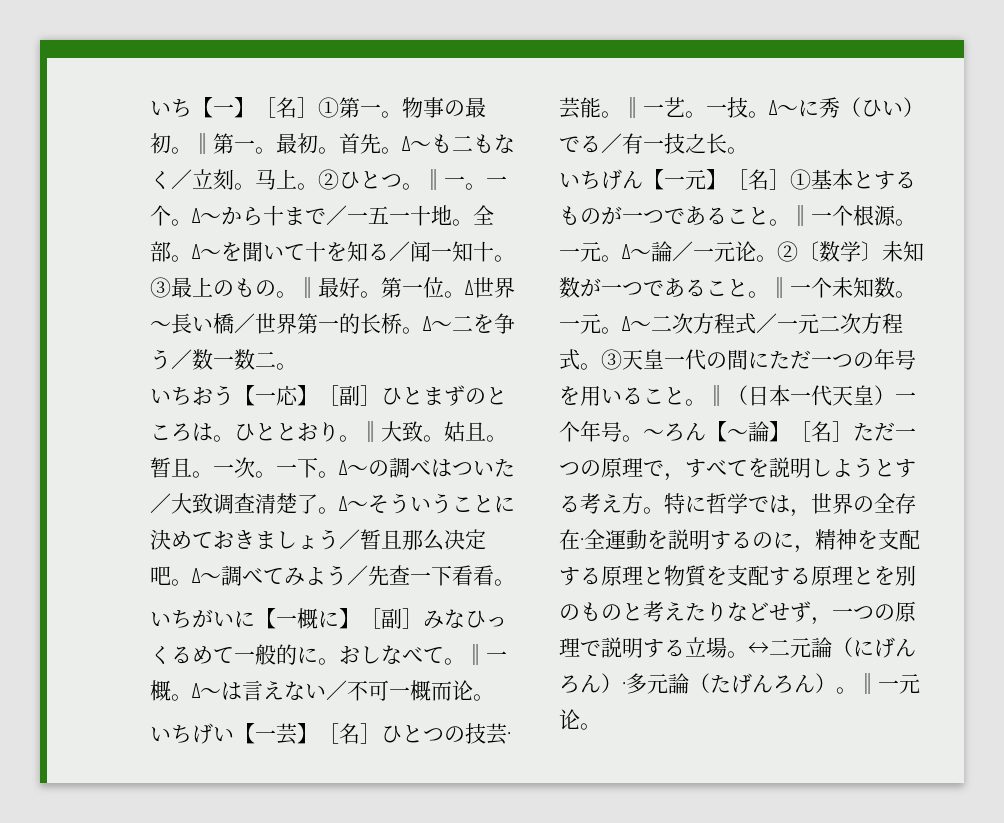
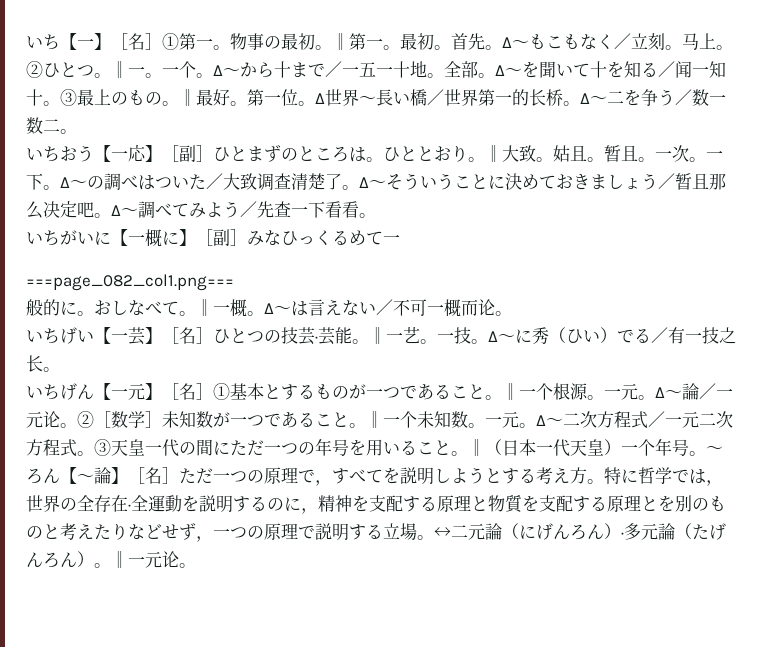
- Δ～も二もなく／立刻。
+ Δ～もこもなく／立刻。
- いちがいに【一概に】［副］みなひっくるめて一般的に。
+ いちがいに【一概に】［副］みなひっくるめて一
+ ===page_082_col1.png===
+ 般的に。
- ②〔数学〕未知数が一つであること。
+ ②［数学］未知数が一つであること。

